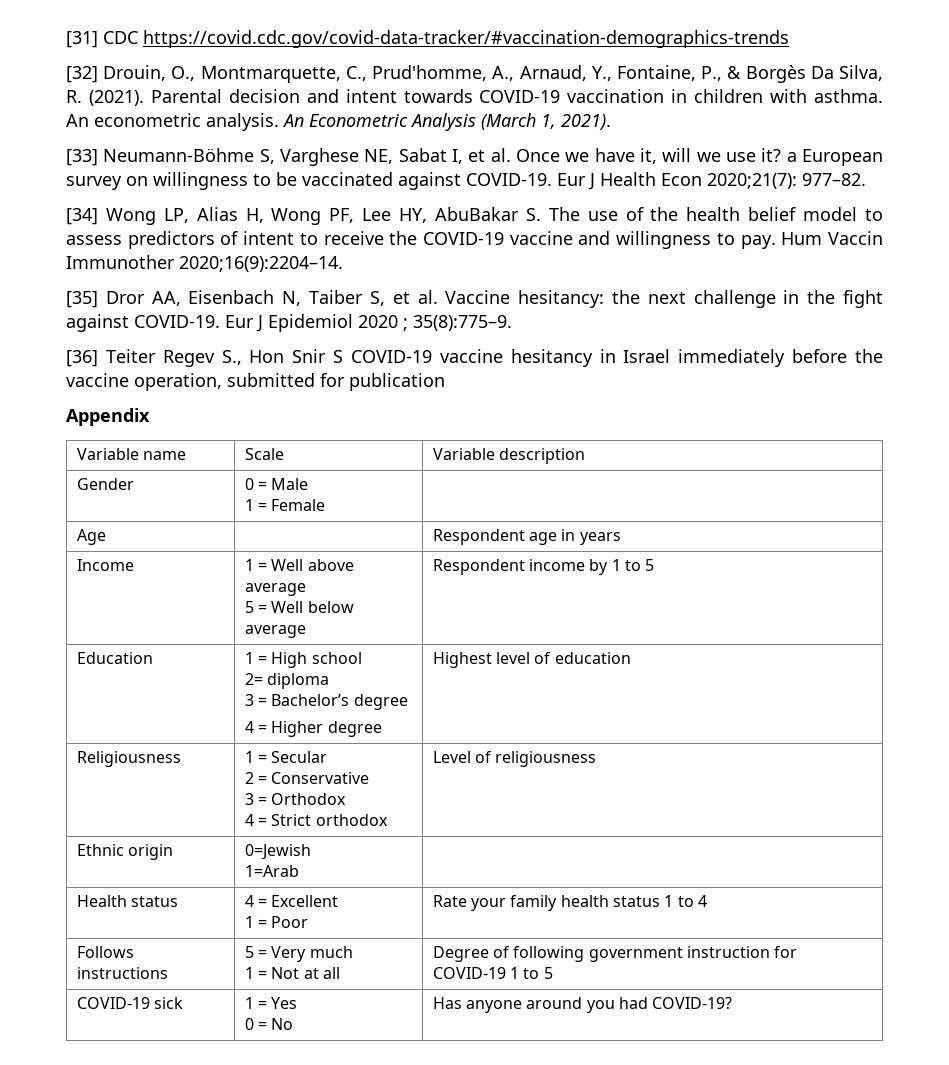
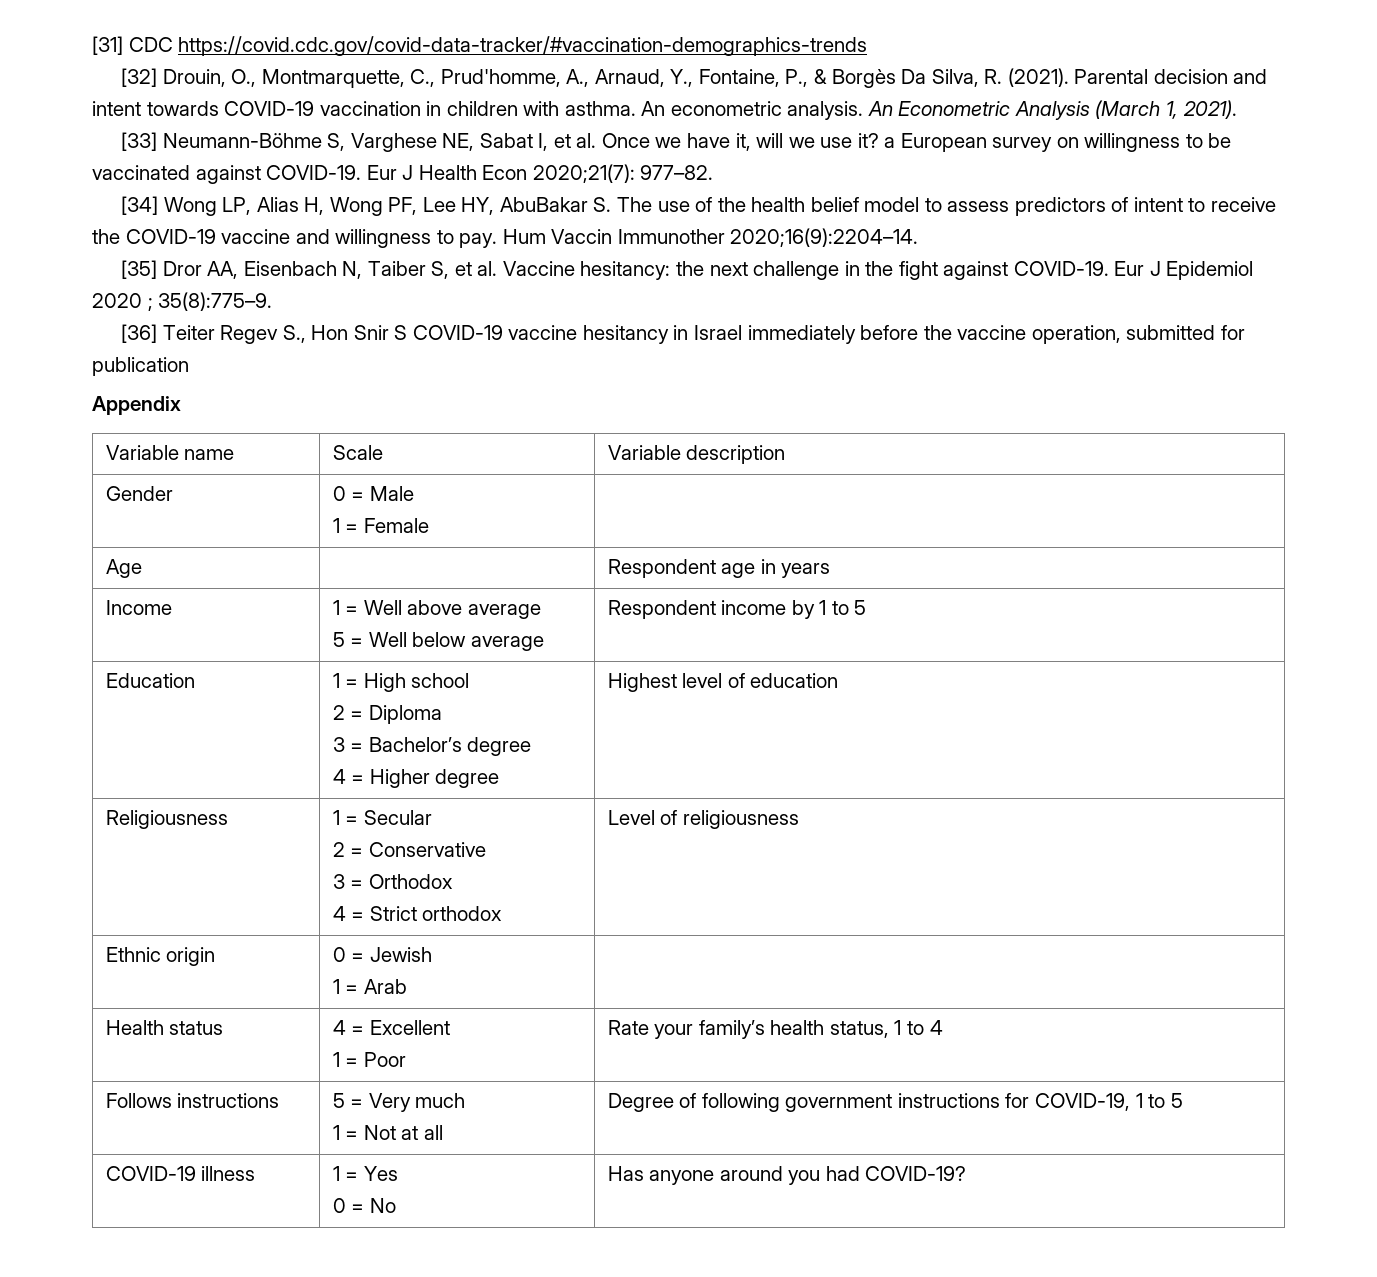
  Education | 1 = High school
- 2= diploma
+ 2 = Diploma
- Ethnic origin | 0=Jewish
- 1=Arab |
+ Ethnic origin | 0 = Jewish
+ 1 = Arab |
  Health status | 4 = Excellent
- 1 = Poor | Rate your family health status 1 to 4
+ 1 = Poor | Rate your family’s health status, 1 to 4
  Follows instructions | 5 = Very much
- 1 = Not at all | Degree of following government instruction for COVID-19 1 to 5
+ 1 = Not at all | Degree of following government instructions for COVID-19, 1 to 5
- COVID-19 sick | 1 = Yes
+ COVID-19 illness | 1 = Yes

